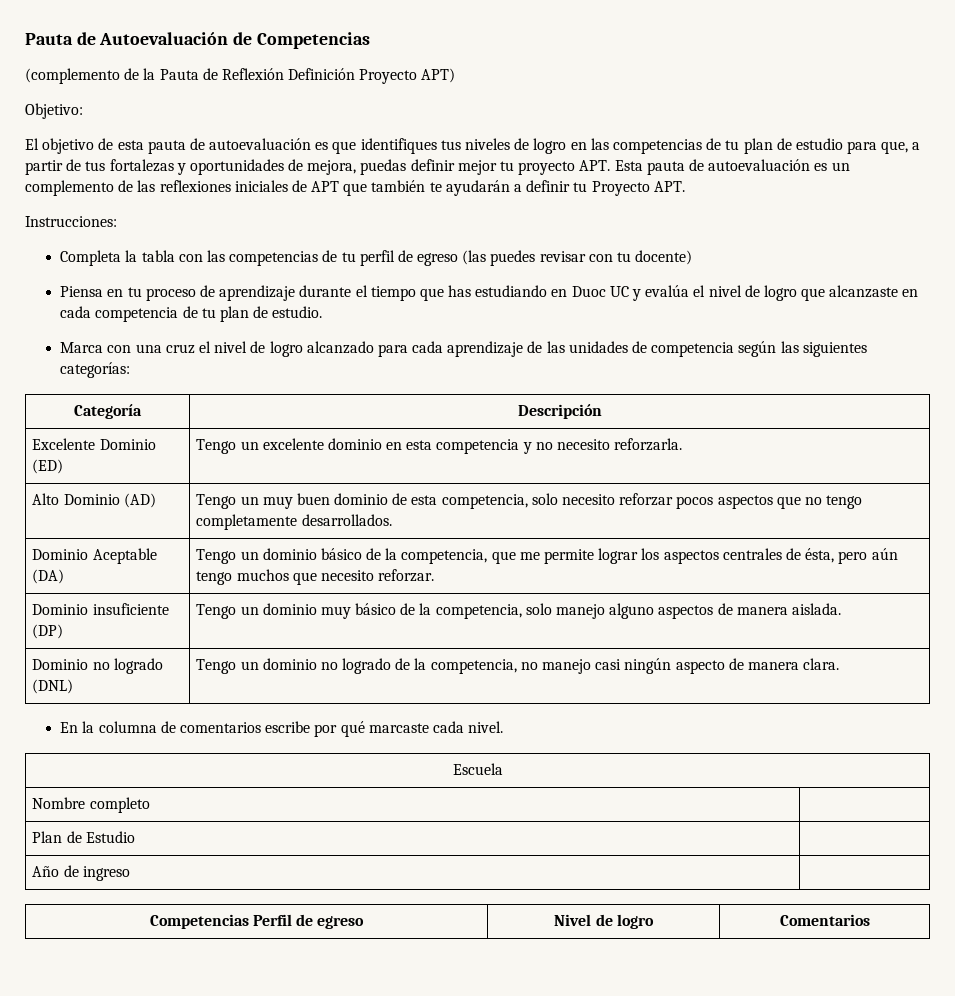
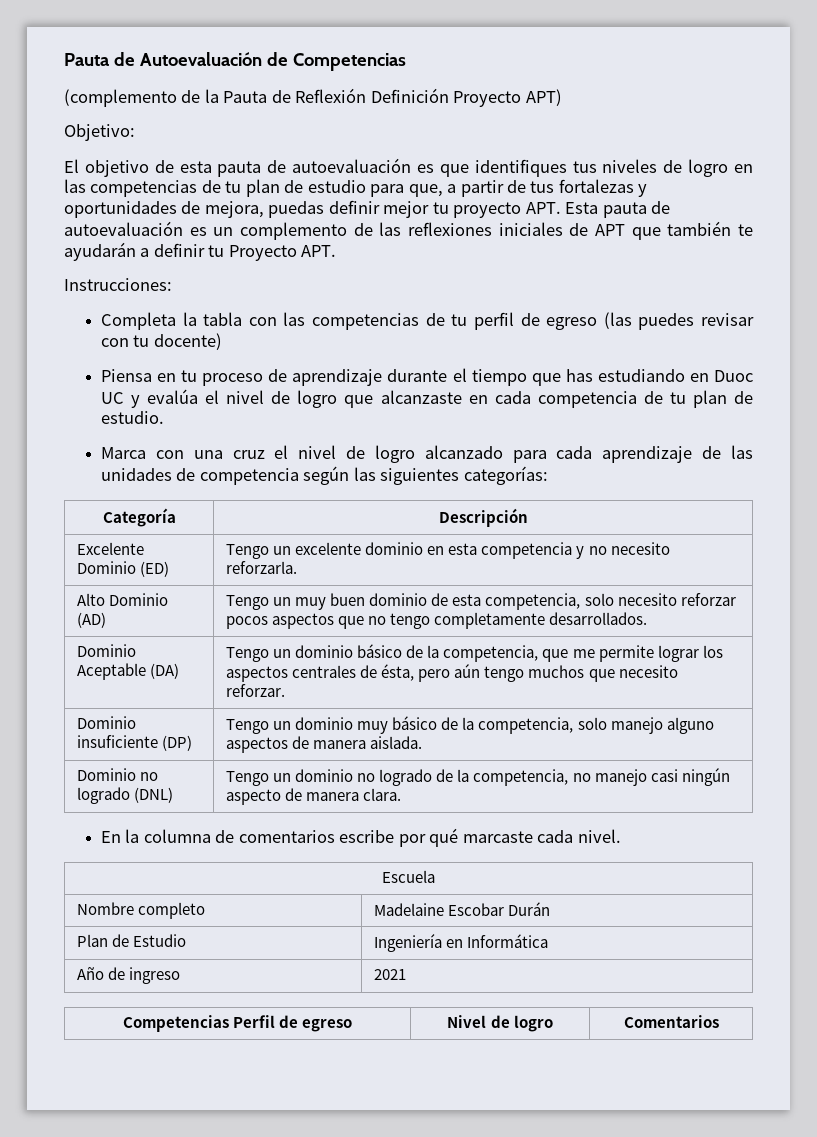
- Nombre completo |
+ Nombre completo | Madelaine Escobar Durán
- Plan de Estudio |
+ Plan de Estudio | Ingeniería en Informática
- Año de ingreso |
+ Año de ingreso | 2021

